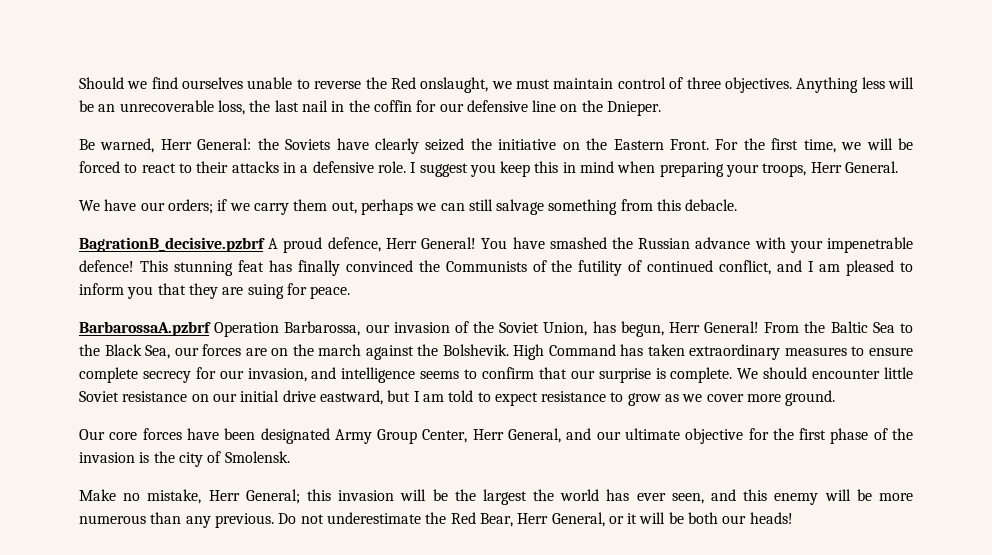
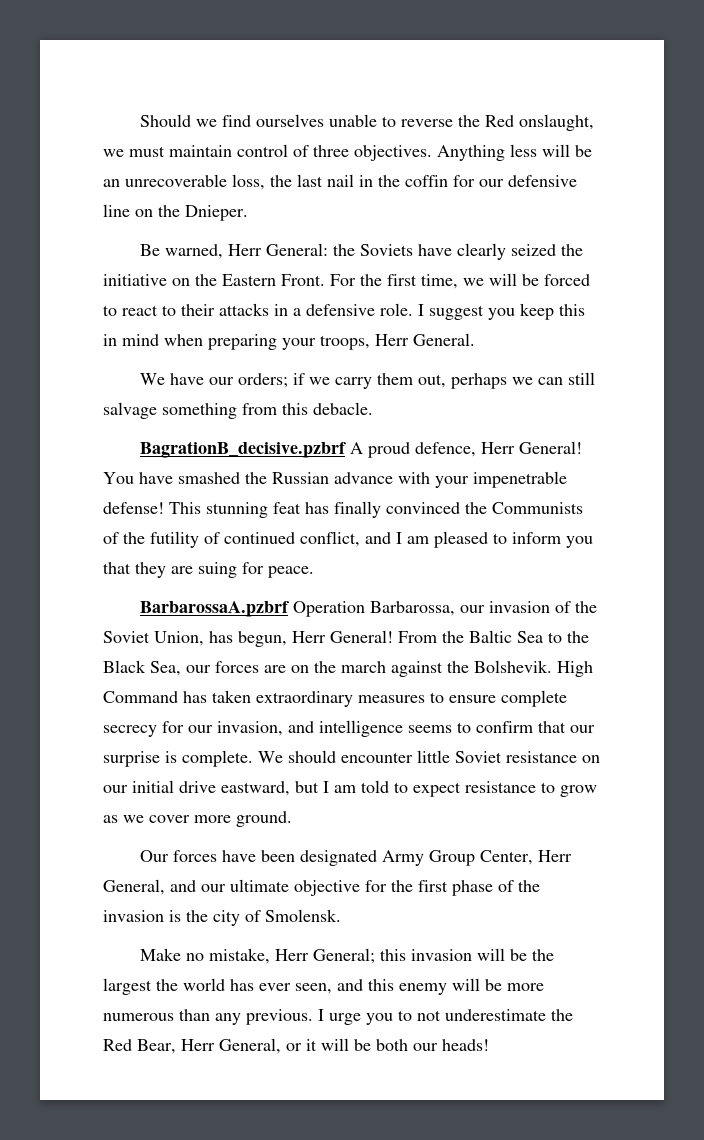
- You have smashed the Russian advance with your impenetrable defence!
+ You have smashed the Russian advance with your impenetrable defense!
- Our core forces have been designated Army Group Center, Herr General, and our ultimate objective for the first phase of the invasion is the city of Smolensk.
+ Our forces have been designated Army Group Center, Herr General, and our ultimate objective for the first phase of the invasion is the city of Smolensk.
- Do not underestimate the Red Bear, Herr General, or it will be both our heads!
+ I urge you to not underestimate the Red Bear, Herr General, or it will be both our heads!

